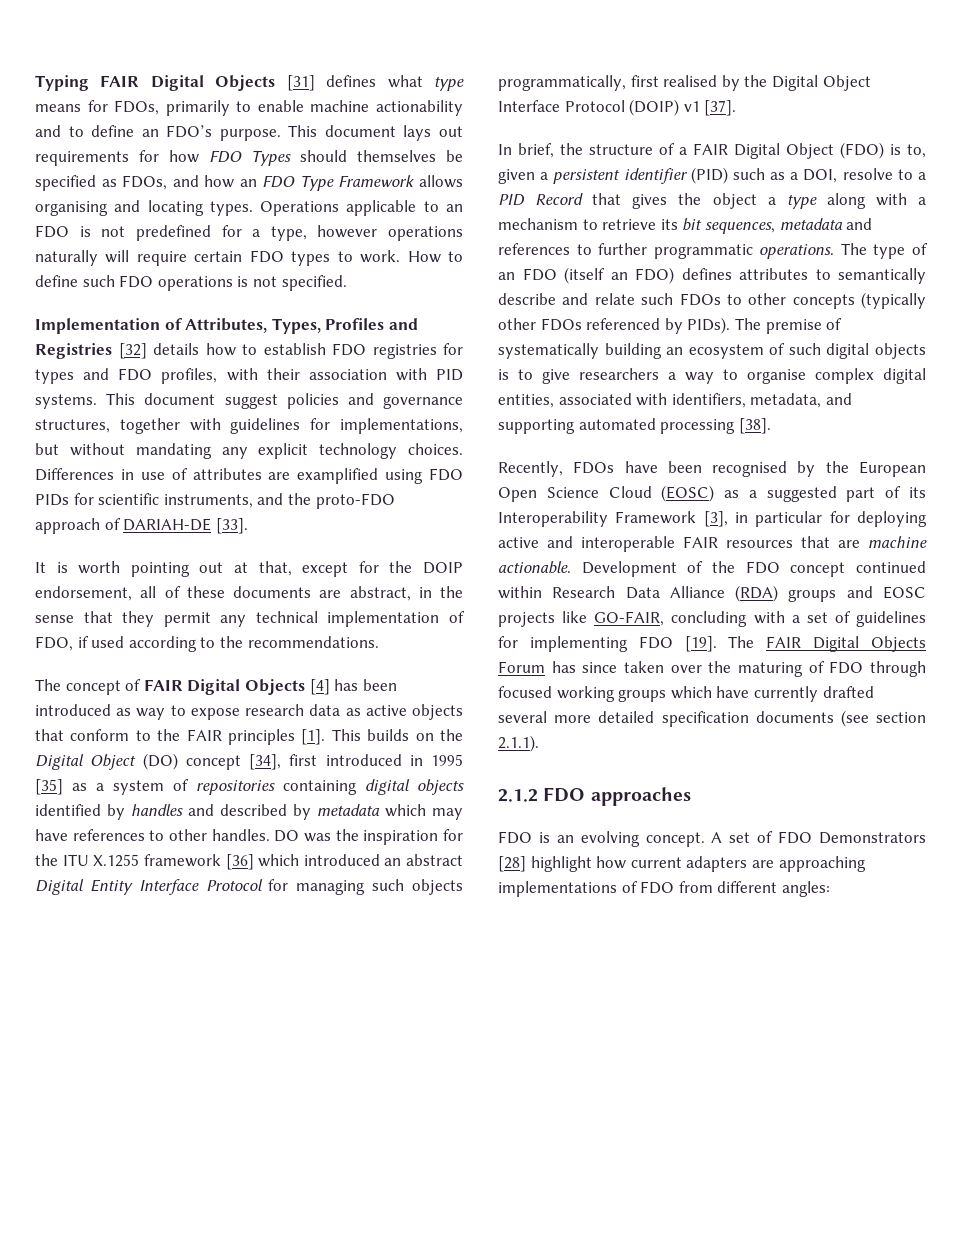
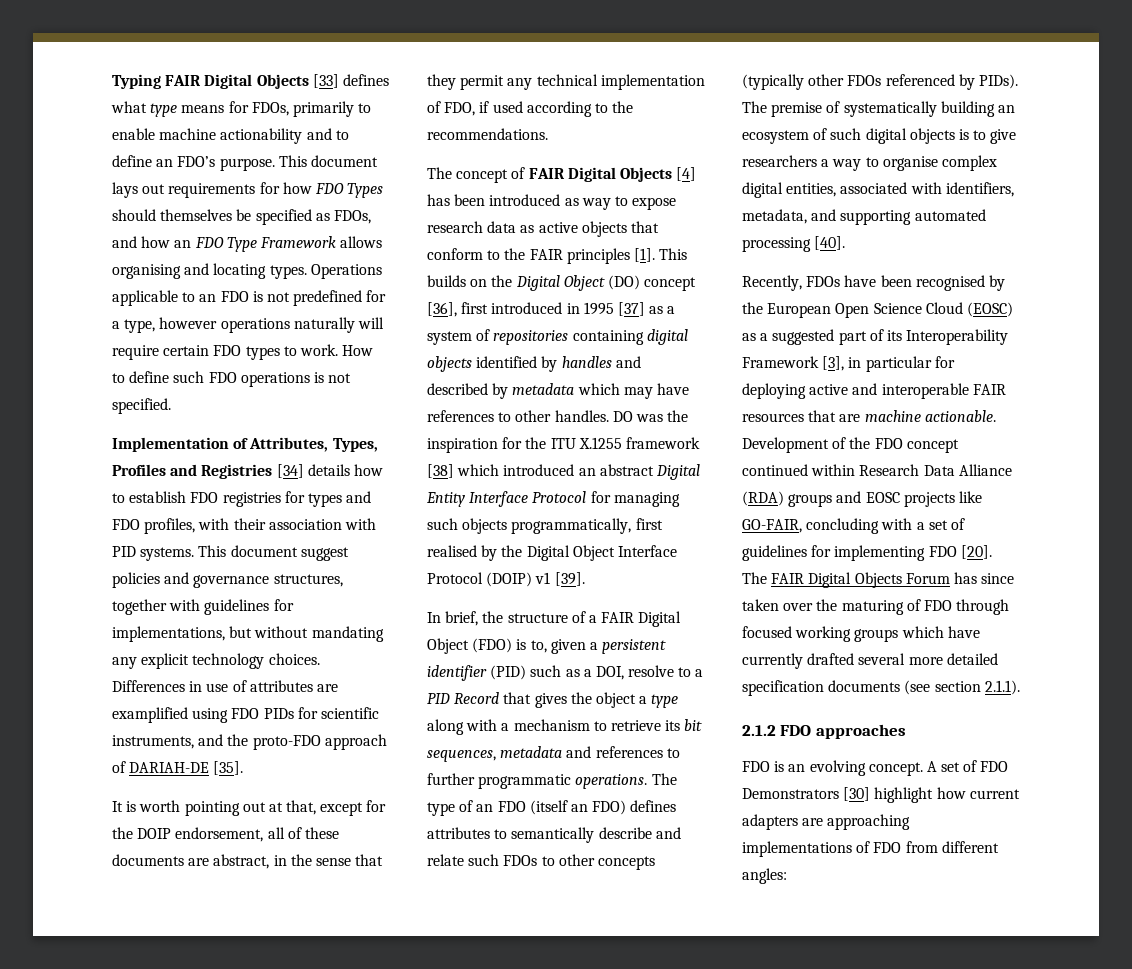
- Typing FAIR Digital Objects [31] defines what type means for FDOs, primarily to enable machine actionability and to define an FDO’s purpose.
+ Typing FAIR Digital Objects [33] defines what type means for FDOs, primarily to enable machine actionability and to define an FDO’s purpose.
- Implementation of Attributes, Types, Profiles and Registries [32] details how to establish FDO registries for types and FDO profiles, with their association with PID systems.
+ Implementation of Attributes, Types, Profiles and Registries [34] details how to establish FDO registries for types and FDO profiles, with their association with PID systems.
- Differences in use of attributes are examplified using FDO PIDs for scientific instruments, and the proto-FDO approach of DARIAH-DE [33].
+ Differences in use of attributes are examplified using FDO PIDs for scientific instruments, and the proto-FDO approach of DARIAH-DE [35].
- This builds on the Digital Object (DO) concept [34], first introduced in 1995 [35] as a system of repositories containing digital objects identified by handles and described by metadata which may have references to other handles.
+ This builds on the Digital Object (DO) concept [36], first introduced in 1995 [37] as a system of repositories containing digital objects identified by handles and described by metadata which may have references to other handles.
- DO was the inspiration for the ITU X.1255 framework [36] which introduced an abstract Digital Entity Interface Protocol for managing such objects programmatically, first realised by the Digital Object Interface Protocol (DOIP) v1 [37].
+ DO was the inspiration for the ITU X.1255 framework [38] which introduced an abstract Digital Entity Interface Protocol for managing such objects programmatically, first realised by the Digital Object Interface Protocol (DOIP) v1 [39].
- The premise of systematically building an ecosystem of such digital objects is to give researchers a way to organise complex digital entities, associated with identifiers, metadata, and supporting automated processing [38].
+ The premise of systematically building an ecosystem of such digital objects is to give researchers a way to organise complex digital entities, associated with identifiers, metadata, and supporting automated processing [40].
- Development of the FDO concept continued within Research Data Alliance (RDA) groups and EOSC projects like GO-FAIR, concluding with a set of guidelines for implementing FDO [19].
+ Development of the FDO concept continued within Research Data Alliance (RDA) groups and EOSC projects like GO-FAIR, concluding with a set of guidelines for implementing FDO [20].
- A set of FDO Demonstrators [28] highlight how current adapters are approaching implementations of FDO from different angles:
+ A set of FDO Demonstrators [30] highlight how current adapters are approaching implementations of FDO from different angles:

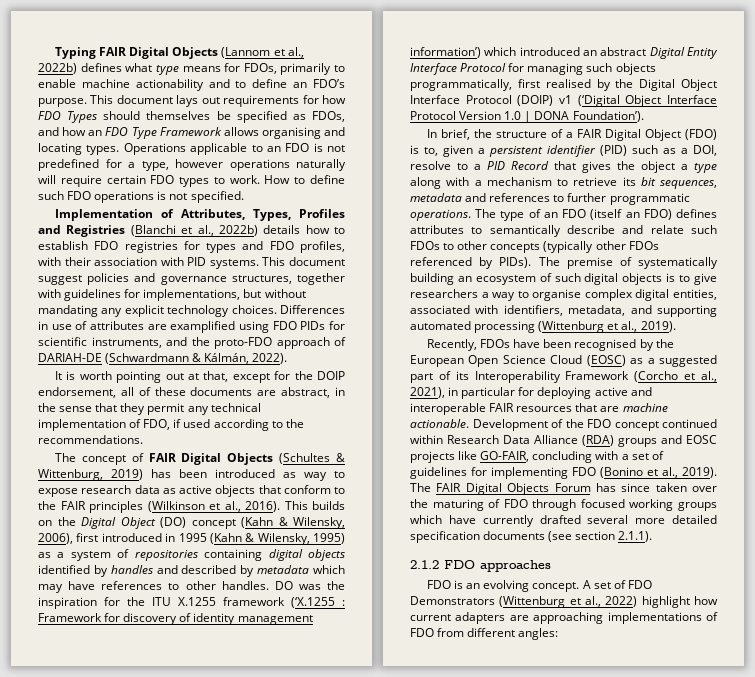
- Typing FAIR Digital Objects [33] defines what type means for FDOs, primarily to enable machine actionability and to define an FDO’s purpose.
+ Typing FAIR Digital Objects (Lannom et al., 2022b) defines what type means for FDOs, primarily to enable machine actionability and to define an FDO’s purpose.
- Implementation of Attributes, Types, Profiles and Registries [34] details how to establish FDO registries for types and FDO profiles, with their association with PID systems.
+ Implementation of Attributes, Types, Profiles and Registries (Blanchi et al., 2022b) details how to establish FDO registries for types and FDO profiles, with their association with PID systems.
- Differences in use of attributes are examplified using FDO PIDs for scientific instruments, and the proto-FDO approach of DARIAH-DE [35].
+ Differences in use of attributes are examplified using FDO PIDs for scientific instruments, and the proto-FDO approach of DARIAH-DE (Schwardmann & Kálmán, 2022).
- The concept of FAIR Digital Objects [4] has been introduced as way to expose research data as active objects that conform to the FAIR principles [1].
+ The concept of FAIR Digital Objects (Schultes & Wittenburg, 2019) has been introduced as way to expose research data as active objects that conform to the FAIR principles (Wilkinson et al., 2016).
- This builds on the Digital Object (DO) concept [36], first introduced in 1995 [37] as a system of repositories containing digital objects identified by handles and described by metadata which may have references to other handles.
+ This builds on the Digital Object (DO) concept (Kahn & Wilensky, 2006), first introduced in 1995 (Kahn & Wilensky, 1995) as a system of repositories containing digital objects identified by handles and described by metadata which may have references to other handles.
- DO was the inspiration for the ITU X.1255 framework [38] which introduced an abstract Digital Entity Interface Protocol for managing such objects programmatically, first realised by the Digital Object Interface Protocol (DOIP) v1 [39].
+ DO was the inspiration for the ITU X.1255 framework (‘X.1255 : Framework for discovery of identity management information’) which introduced an abstract Digital Entity Interface Protocol for managing such objects programmatically, first realised by the Digital Object Interface Protocol (DOIP) v1 (‘Digital Object Interface Protocol Version 1.0 | DONA Foundation’).
- The premise of systematically building an ecosystem of such digital objects is to give researchers a way to organise complex digital entities, associated with identifiers, metadata, and supporting automated processing [40].
+ The premise of systematically building an ecosystem of such digital objects is to give researchers a way to organise complex digital entities, associated with identifiers, metadata, and supporting automated processing (Wittenburg et al., 2019).
- Recently, FDOs have been recognised by the European Open Science Cloud (EOSC) as a suggested part of its Interoperability Framework [3], in particular for deploying active and interoperable FAIR resources that are machine actionable.
+ Recently, FDOs have been recognised by the European Open Science Cloud (EOSC) as a suggested part of its Interoperability Framework (Corcho et al., 2021), in particular for deploying active and interoperable FAIR resources that are machine actionable.
- Development of the FDO concept continued within Research Data Alliance (RDA) groups and EOSC projects like GO-FAIR, concluding with a set of guidelines for implementing FDO [20].
+ Development of the FDO concept continued within Research Data Alliance (RDA) groups and EOSC projects like GO-FAIR, concluding with a set of guidelines for implementing FDO (Bonino et al., 2019).
- A set of FDO Demonstrators [30] highlight how current adapters are approaching implementations of FDO from different angles:
+ A set of FDO Demonstrators (Wittenburg et al., 2022) highlight how current adapters are approaching implementations of FDO from different angles:

